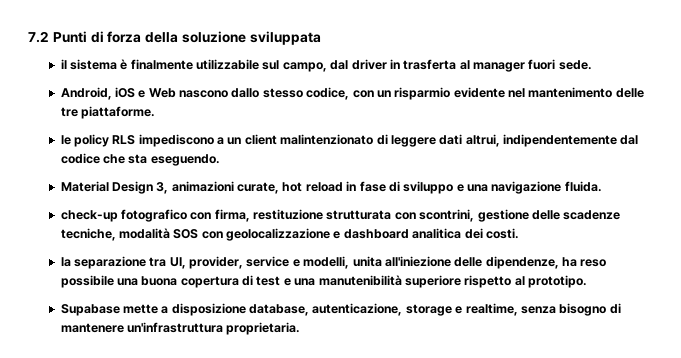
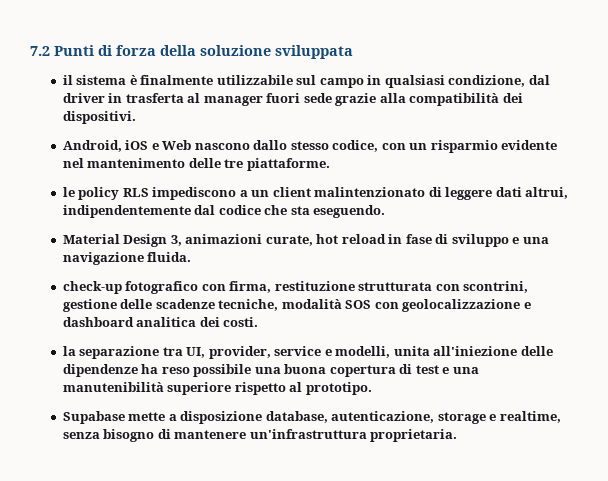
- il sistema è finalmente utilizzabile sul campo, dal driver in trasferta al manager fuori sede.
+ il sistema è finalmente utilizzabile sul campo in qualsiasi condizione, dal driver in trasferta al manager fuori sede grazie alla compatibilità dei dispositivi.
- la separazione tra UI, provider, service e modelli, unita all'iniezione delle dipendenze, ha reso possibile una buona copertura di test e una manutenibilità superiore rispetto al prototipo.
+ la separazione tra UI, provider, service e modelli, unita all'iniezione delle dipendenze ha reso possibile una buona copertura di test e una manutenibilità superiore rispetto al prototipo.

